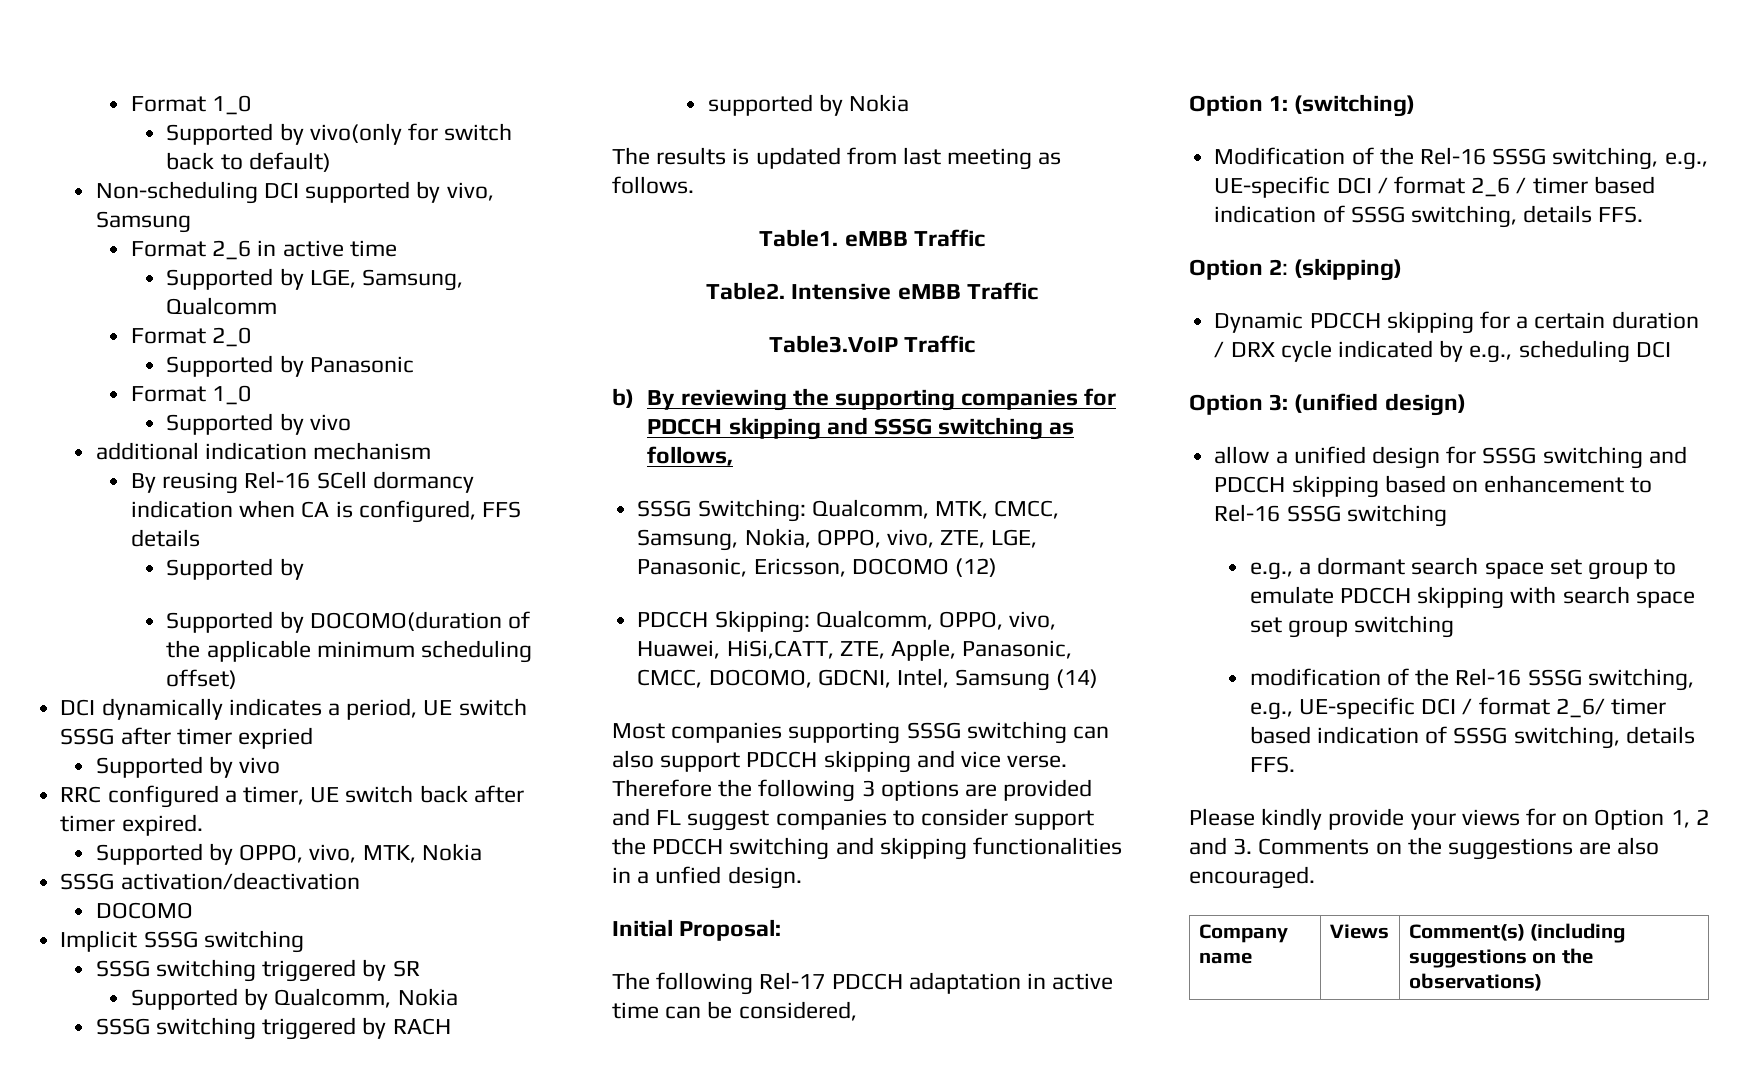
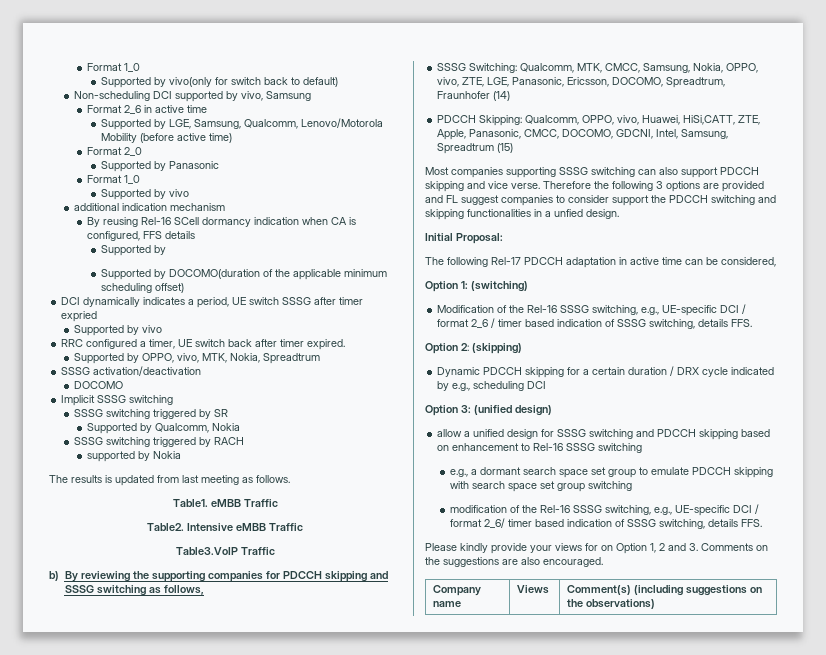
- Supported by LGE, Samsung, Qualcomm
+ Supported by LGE, Samsung, Qualcomm, Lenovo/Motorola Mobility (before active time)
- Supported by OPPO, vivo, MTK, Nokia
+ Supported by OPPO, vivo, MTK, Nokia, Spreadtrum
- SSSG Switching: Qualcomm, MTK, CMCC, Samsung, Nokia, OPPO, vivo, ZTE, LGE, Panasonic, Ericsson, DOCOMO (12)
+ SSSG Switching: Qualcomm, MTK, CMCC, Samsung, Nokia, OPPO, vivo, ZTE, LGE, Panasonic, Ericsson, DOCOMO, Spreadtrum, Fraunhofer (14)
- PDCCH Skipping: Qualcomm, OPPO, vivo, Huawei, HiSi,CATT, ZTE, Apple, Panasonic, CMCC, DOCOMO, GDCNI, Intel, Samsung (14)
+ PDCCH Skipping: Qualcomm, OPPO, vivo, Huawei, HiSi,CATT, ZTE, Apple, Panasonic, CMCC, DOCOMO, GDCNI, Intel, Samsung, Spreadtrum (15)

